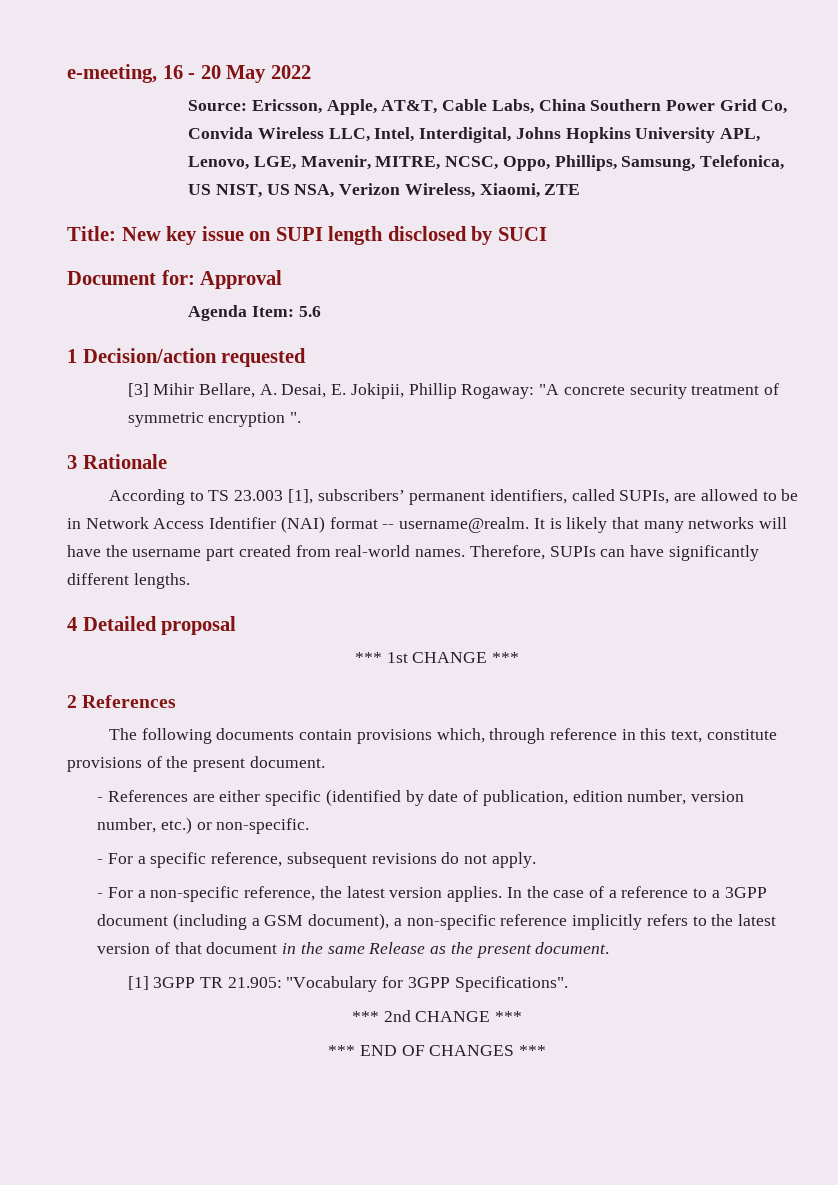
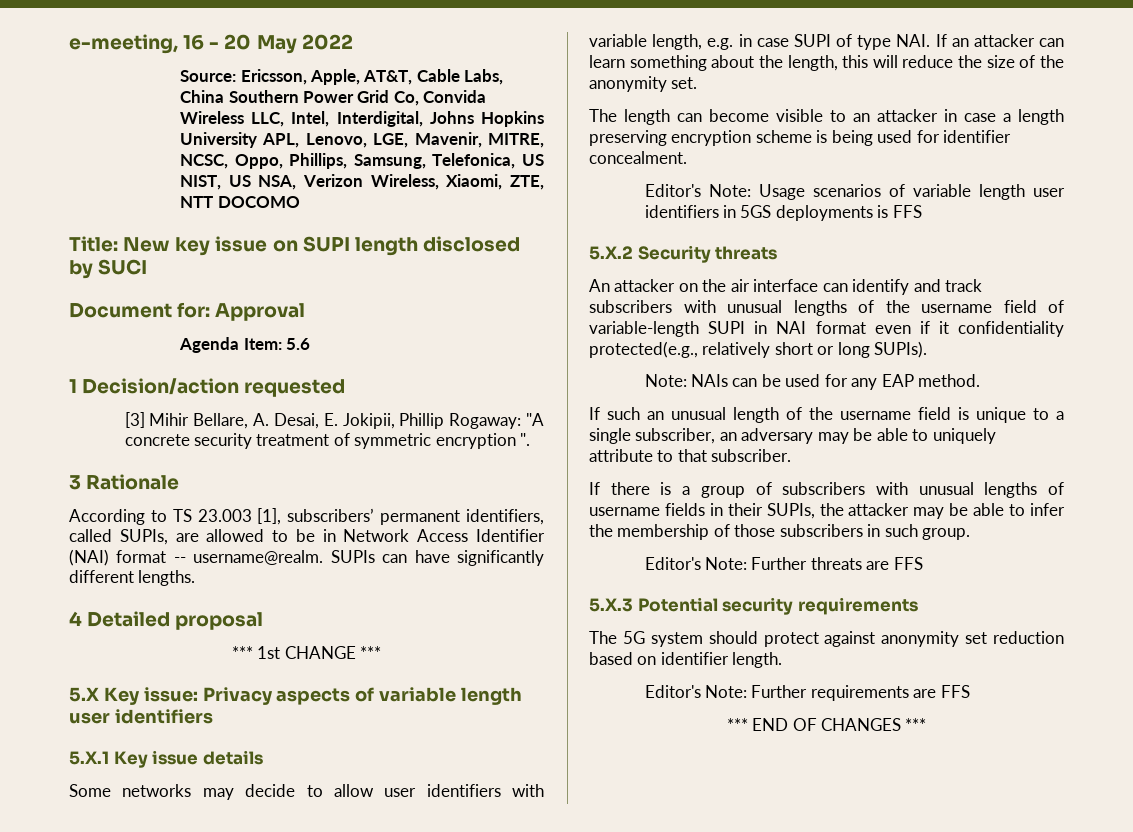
- Source: Ericsson, Apple, AT&T, Cable Labs, China Southern Power Grid Co, Convida Wireless LLC, Intel, Interdigital, Johns Hopkins University APL, Lenovo, LGE, Mavenir, MITRE, NCSC, Oppo, Phillips, Samsung, Telefonica, US NIST, US NSA, Verizon Wireless, Xiaomi, ZTE
+ Source: Ericsson, Apple, AT&T, Cable Labs, China Southern Power Grid Co, Convida Wireless LLC, Intel, Interdigital, Johns Hopkins University APL, Lenovo, LGE, Mavenir, MITRE, NCSC, Oppo, Phillips, Samsung, Telefonica, US NIST, US NSA, Verizon Wireless, Xiaomi, ZTE, NTT DOCOMO
- It is likely that many networks will have the username part created from real-world names. Therefore, SUPIs can have significantly different lengths.
+ SUPIs can have significantly different lengths.
- 2 References
- The following documents contain provisions which, through reference in this text, constitute provisions of the present document.
- - References are either specific (identified by date of publication, edition number, version number, etc.) or non-specific.
- - For a specific reference, subsequent revisions do not apply.
- - For a non-specific reference, the latest version applies. In the case of a reference to a 3GPP document (including a GSM document), a non-specific reference implicitly refers to the latest version of that document in the same Release as the present document.
- [1] 3GPP TR 21.905: "Vocabulary for 3GPP Specifications".
- *** 2nd CHANGE ***
+ 5.X Key issue: Privacy aspects of variable length user identifiers
+ 5.X.1 Key issue details
+ Some networks may decide to allow user identifiers with variable length, e.g. in case SUPI of type NAI. If an attacker can learn something about the length, this will reduce the size of the anonymity set.
+ The length can become visible to an attacker in case a length preserving encryption scheme is being used for identifier concealment.
+ Editor's Note: Usage scenarios of variable length user identifiers in 5GS deployments is FFS
+ 5.X.2 Security threats
+ An attacker on the air interface can identify and track subscribers with unusual lengths of the username field of variable-length SUPI in NAI format even if it confidentiality protected(e.g., relatively short or long SUPIs).
+ Note: NAIs can be used for any EAP method.
+ If such an unusual length of the username field is unique to a single subscriber, an adversary may be able to uniquely attribute to that subscriber.
+ If there is a group of subscribers with unusual lengths of username fields in their SUPIs, the attacker may be able to infer the membership of those subscribers in such group.
+ Editor's Note: Further threats are FFS
+ 5.X.3 Potential security requirements
+ The 5G system should protect against anonymity set reduction based on identifier length.
+ Editor's Note: Further requirements are FFS

